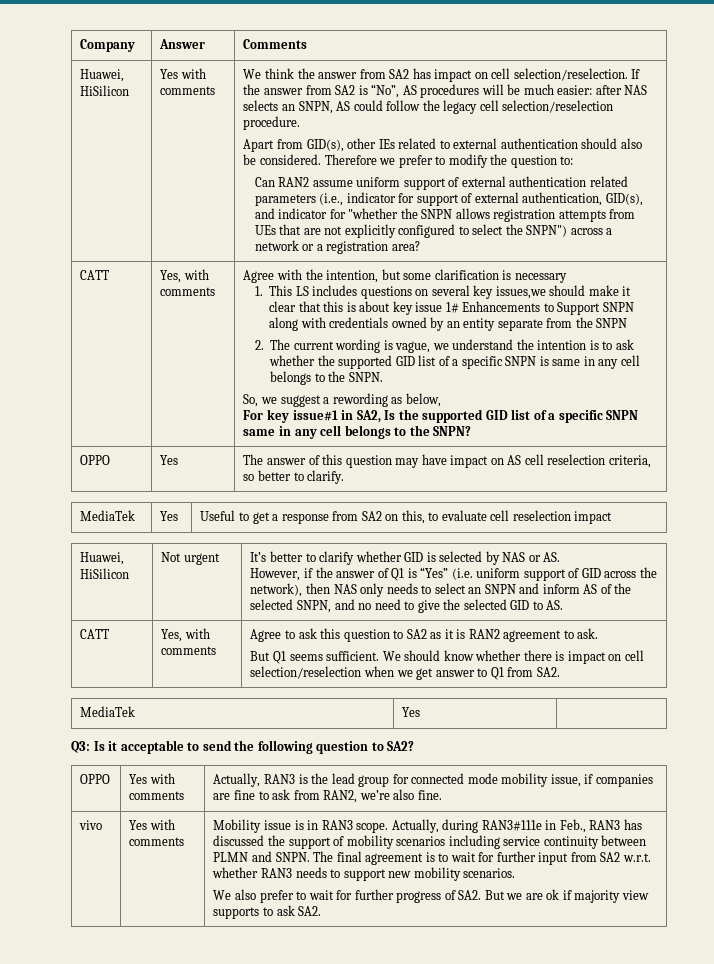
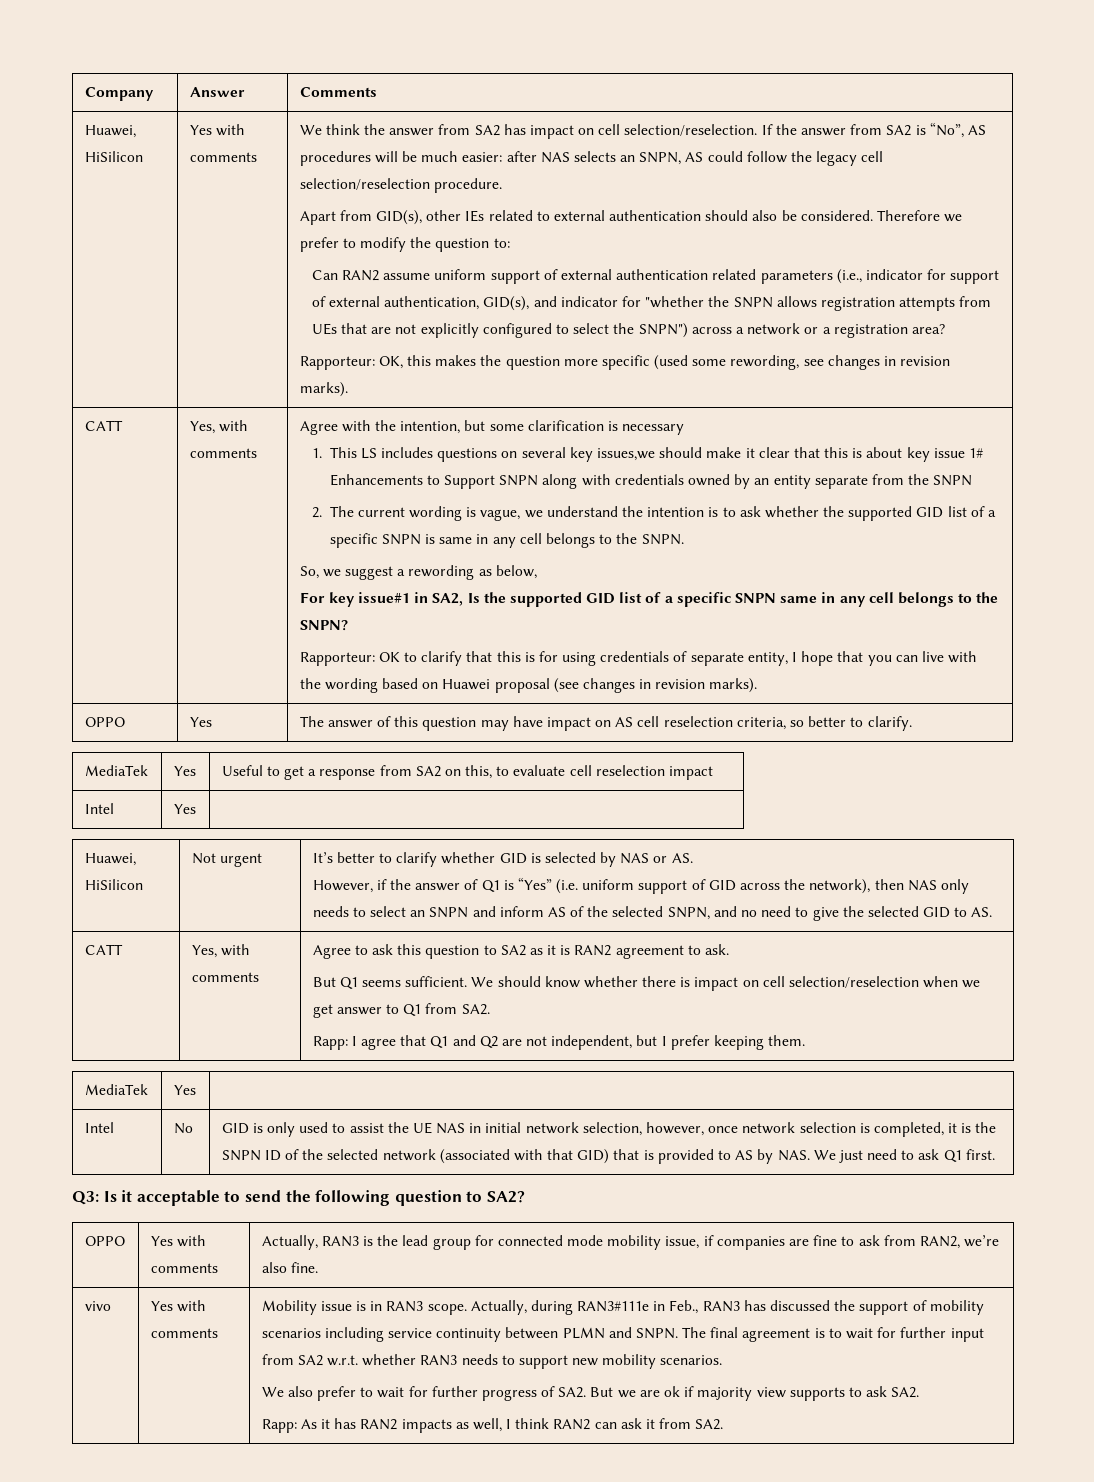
+ Rapporteur: OK, this makes the question more specific (used some rewording, see changes in revision marks).
+ Rapporteur: OK to clarify that this is for using credentials of separate entity, I hope that you can live with the wording based on Huawei proposal (see changes in revision marks).
+ Intel | Yes |
  We should know whether there is impact on cell selection/reselection when we get answer to Q1 from SA2.
+ Rapp: I agree that Q1 and Q2 are not independent, but I prefer keeping them.
  MediaTek | Yes |
+ Intel | No | GID is only used to assist the UE NAS in initial network selection, however, once network selection is completed, it is the SNPN ID of the selected network (associated with that GID) that is provided to AS by NAS. We just need to ask Q1 first.
+ Rapp: As it has RAN2 impacts as well, I think RAN2 can ask it from SA2.

